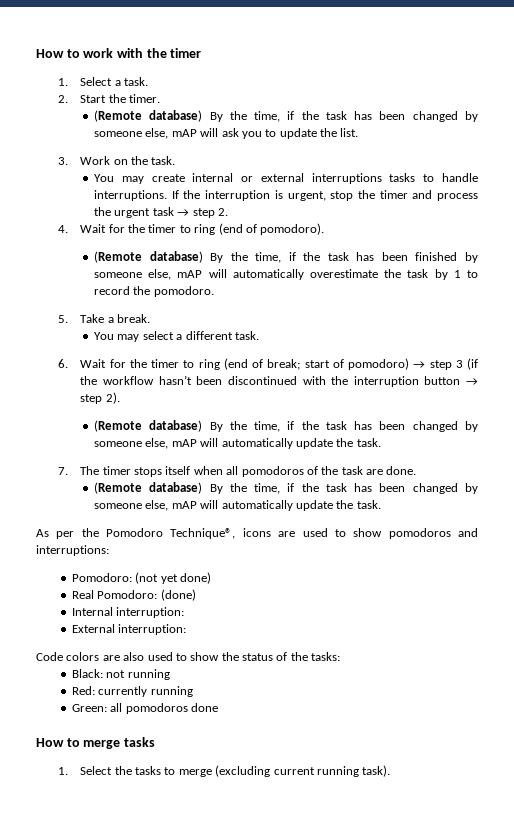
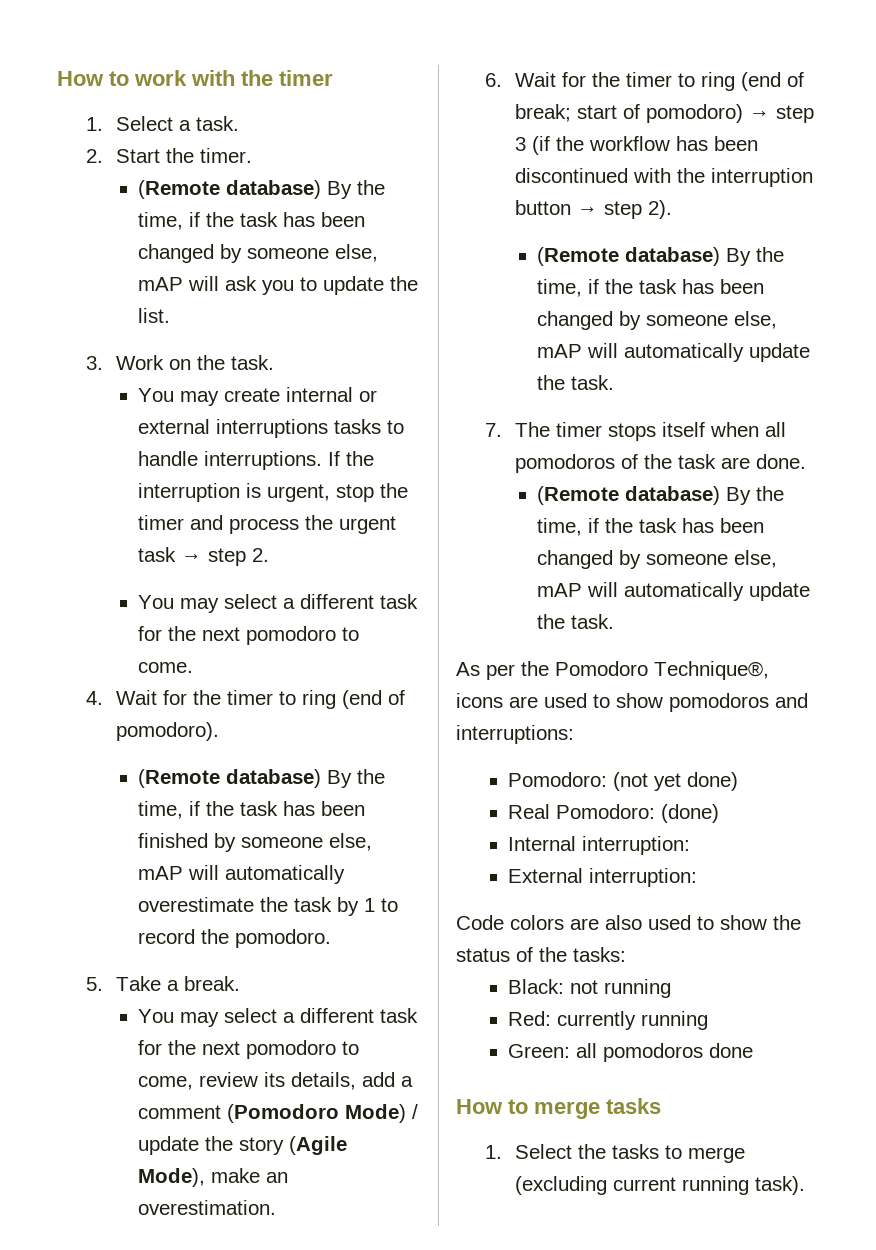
+ You may select a different task for the next pomodoro to come.
- You may select a different task.
+ You may select a different task for the next pomodoro to come, review its details, add a comment (Pomodoro Mode) / update the story (Agile Mode), make an overestimation.
- 6. Wait for the timer to ring (end of break; start of pomodoro) → step 3 (if the workflow hasn’t been discontinued with the interruption button → step 2).
+ 6. Wait for the timer to ring (end of break; start of pomodoro) → step 3 (if the workflow has been discontinued with the interruption button → step 2).

